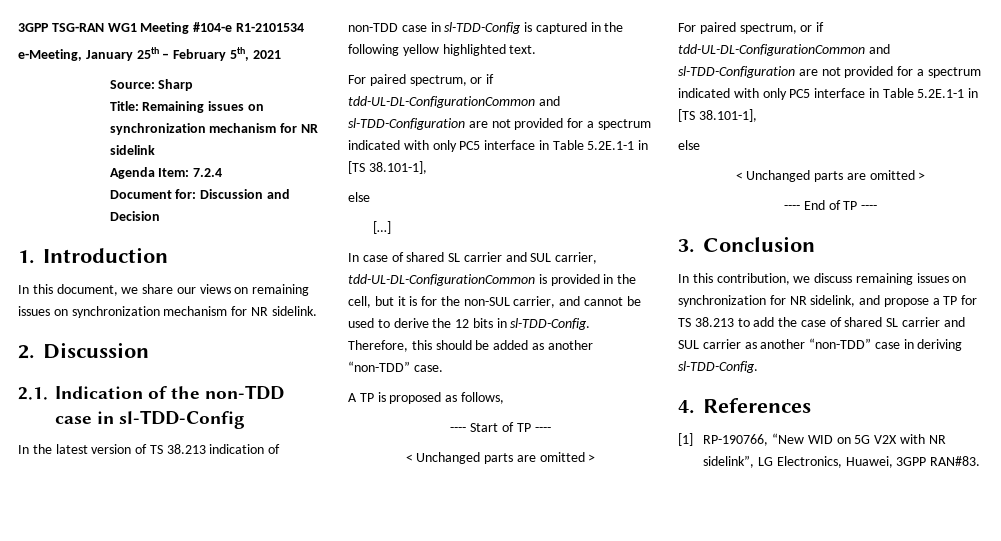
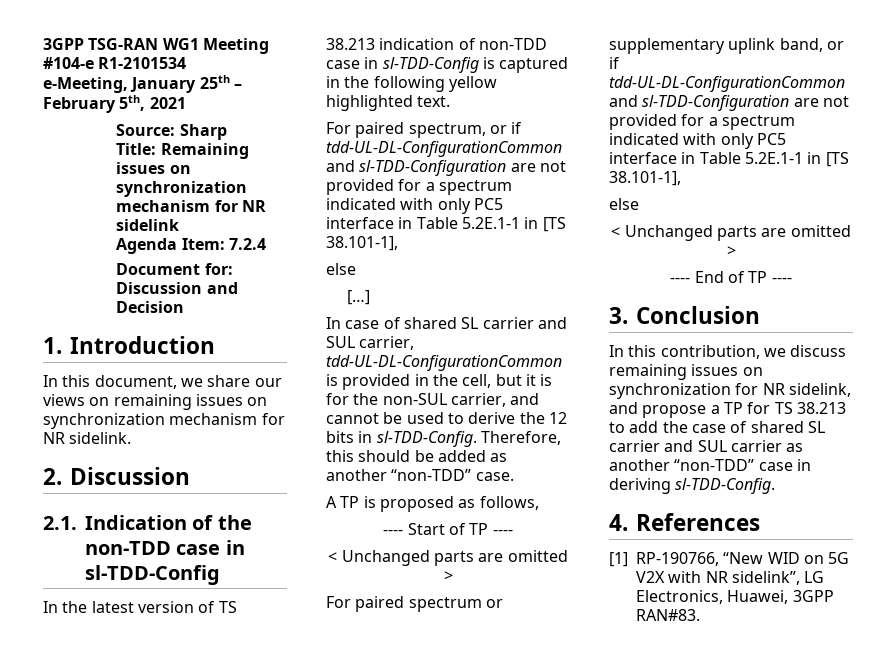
  ---- Start of TP ----
  < Unchanged parts are omitted >
- For paired spectrum, or if tdd-UL-DL-ConfigurationCommon and sl-TDD-Configuration are not provided for a spectrum indicated with only PC5 interface in Table 5.2E.1-1 in [TS 38.101-1],
+ For paired spectrum or supplementary uplink band, or if tdd-UL-DL-ConfigurationCommon and sl-TDD-Configuration are not provided for a spectrum indicated with only PC5 interface in Table 5.2E.1-1 in [TS 38.101-1],

